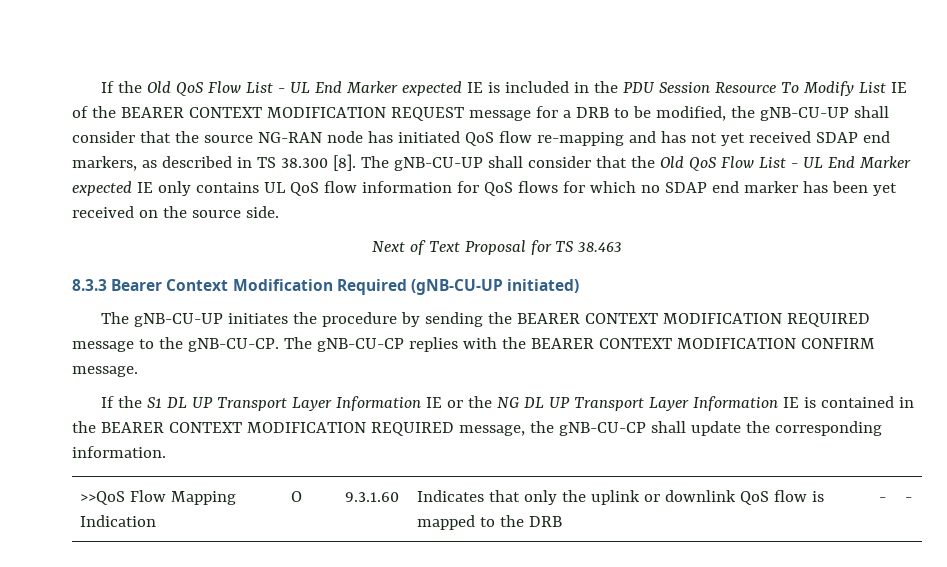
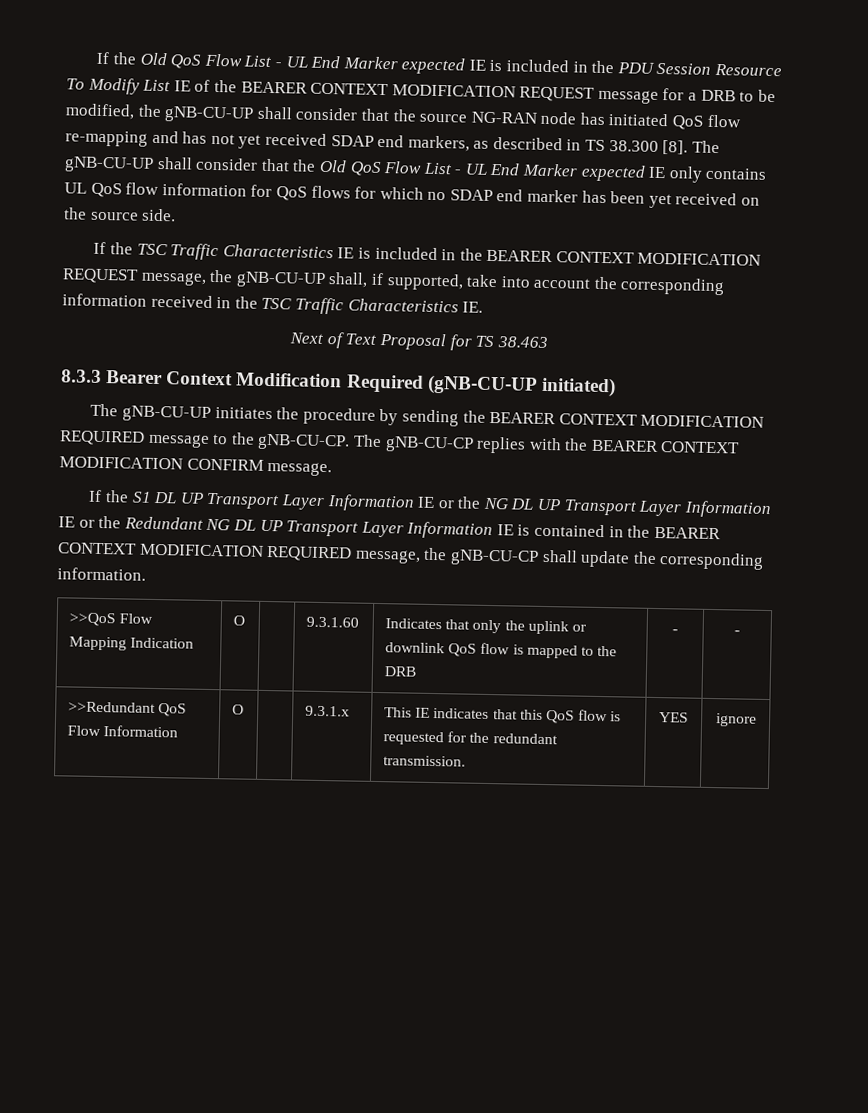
+ If the TSC Traffic Characteristics IE is included in the BEARER CONTEXT MODIFICATION REQUEST message, the gNB-CU-UP shall, if supported, take into account the corresponding information received in the TSC Traffic Characteristics IE.
- If the S1 DL UP Transport Layer Information IE or the NG DL UP Transport Layer Information IE is contained in the BEARER CONTEXT MODIFICATION REQUIRED message, the gNB-CU-CP shall update the corresponding information.
+ If the S1 DL UP Transport Layer Information IE or the NG DL UP Transport Layer Information IE or the Redundant NG DL UP Transport Layer Information IE is contained in the BEARER CONTEXT MODIFICATION REQUIRED message, the gNB-CU-CP shall update the corresponding information.
+ >>Redundant QoS Flow Information | O | | 9.3.1.x | This IE indicates that this QoS flow is requested for the redundant transmission. | YES | ignore

